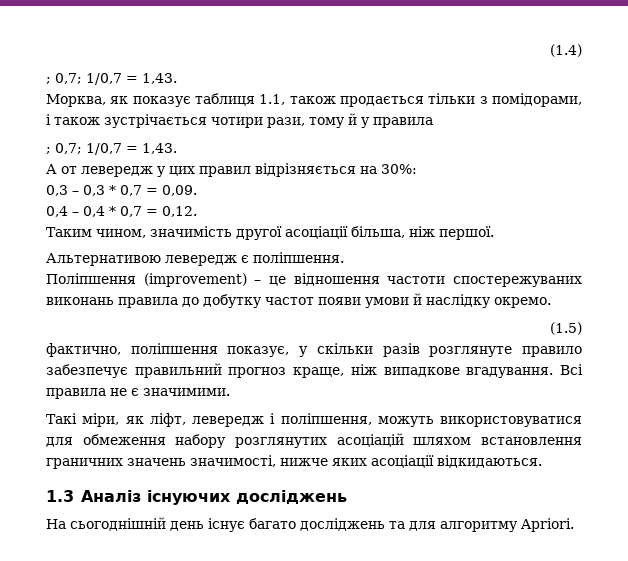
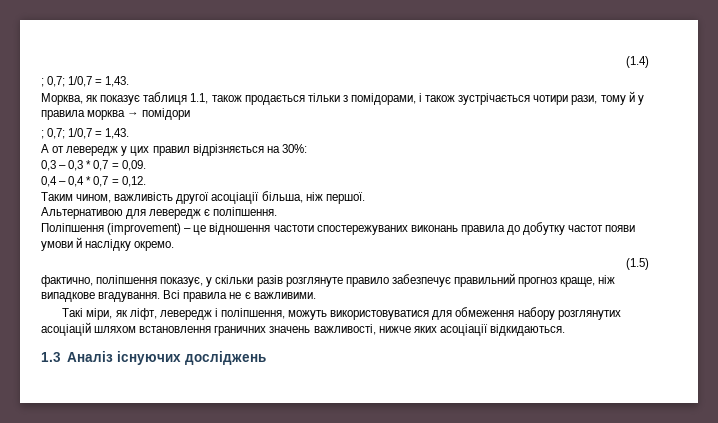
- Морква, як показує таблиця 1.1, також продається тільки з помідорами, і також зустрічається чотири рази, тому й у правила
+ Морква, як показує таблиця 1.1, також продається тільки з помідорами, і також зустрічається чотири рази, тому й у правила морква → помідори
- Таким чином, значимість другої асоціації більша, ніж першої.
+ Таким чином, важливість другої асоціації більша, ніж першої.
- Альтернативою левередж є поліпшення.
+ Альтернативою для левередж є поліпшення.
- Всі правила не є значимими.
+ Всі правила не є важливими.
- Такі міри, як ліфт, левередж і поліпшення, можуть використовуватися для обмеження набору розглянутих асоціацій шляхом встановлення граничних значень значимості, нижче яких асоціації відкидаються.
+ Такі міри, як ліфт, левередж і поліпшення, можуть використовуватися для обмеження набору розглянутих асоціацій шляхом встановлення граничних значень важливості, нижче яких асоціації відкидаються.
- На сьогоднішній день існує багато досліджень та для алгоритму Apriori.

